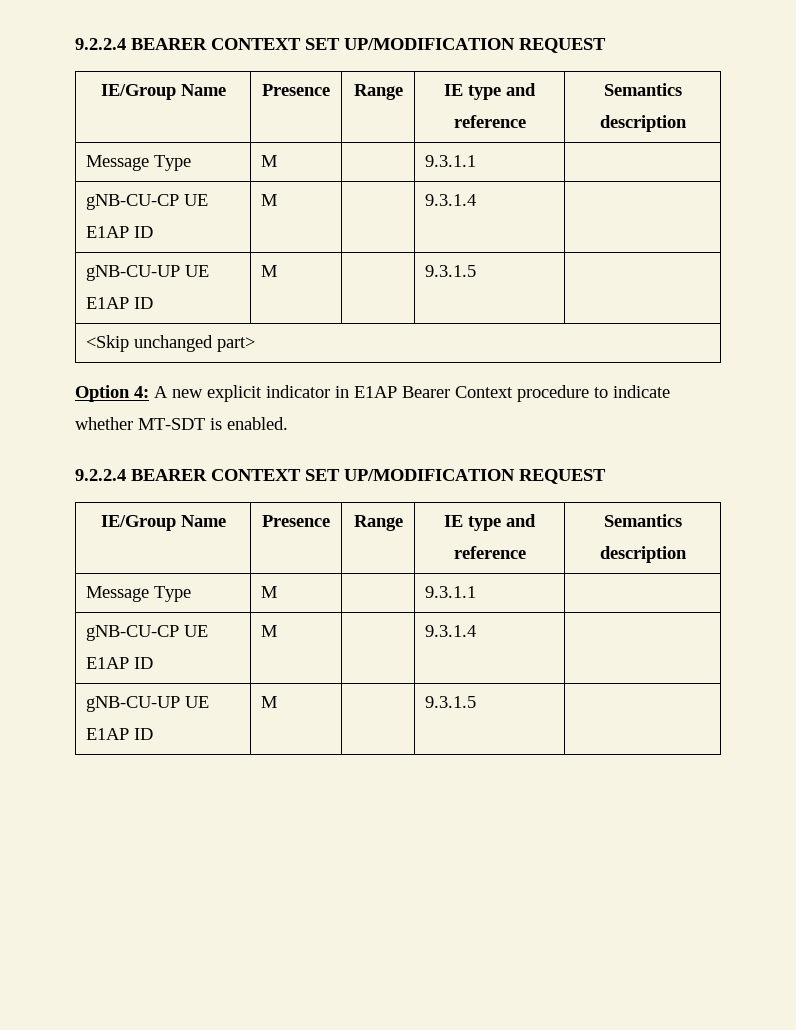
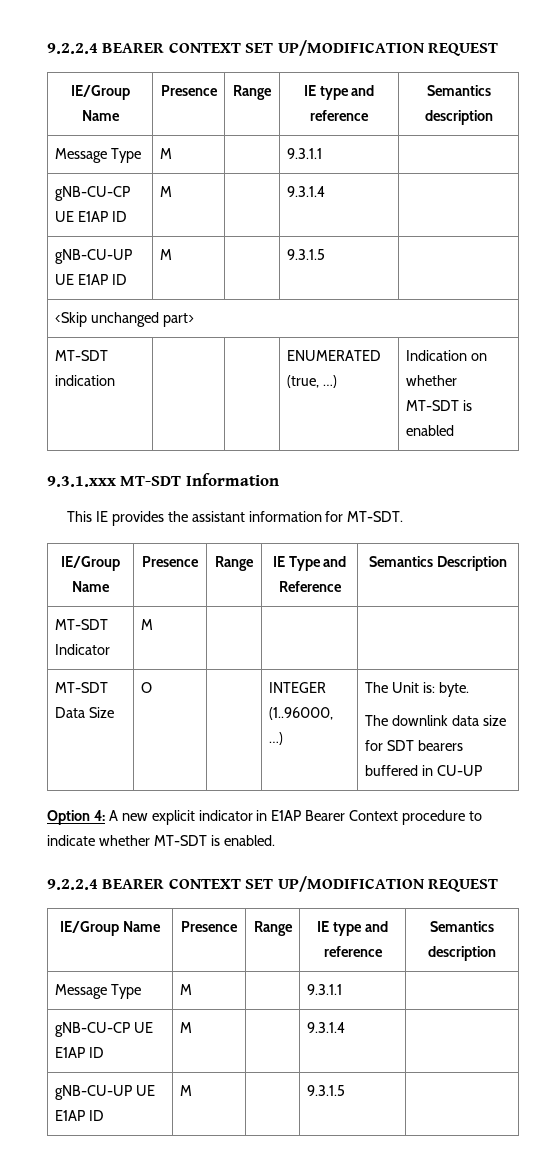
+ MT-SDT indication | | | ENUMERATED (true, …) | Indication on whether MT-SDT is enabled
+ 9.3.1.xxx MT-SDT Information
+ This IE provides the assistant information for MT-SDT.
+ IE/Group Name | Presence | Range | IE Type and Reference | Semantics Description
+ MT-SDT Indicator | M | | |
+ MT-SDT Data Size | O | | INTEGER (1..96000, …) | The Unit is: byte.
+ The downlink data size for SDT bearers buffered in CU-UP

